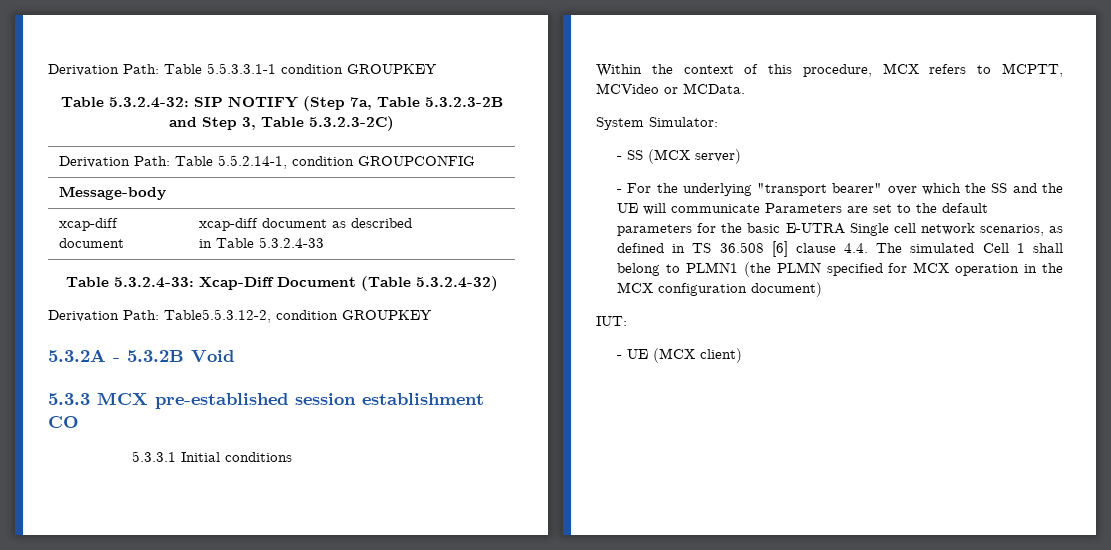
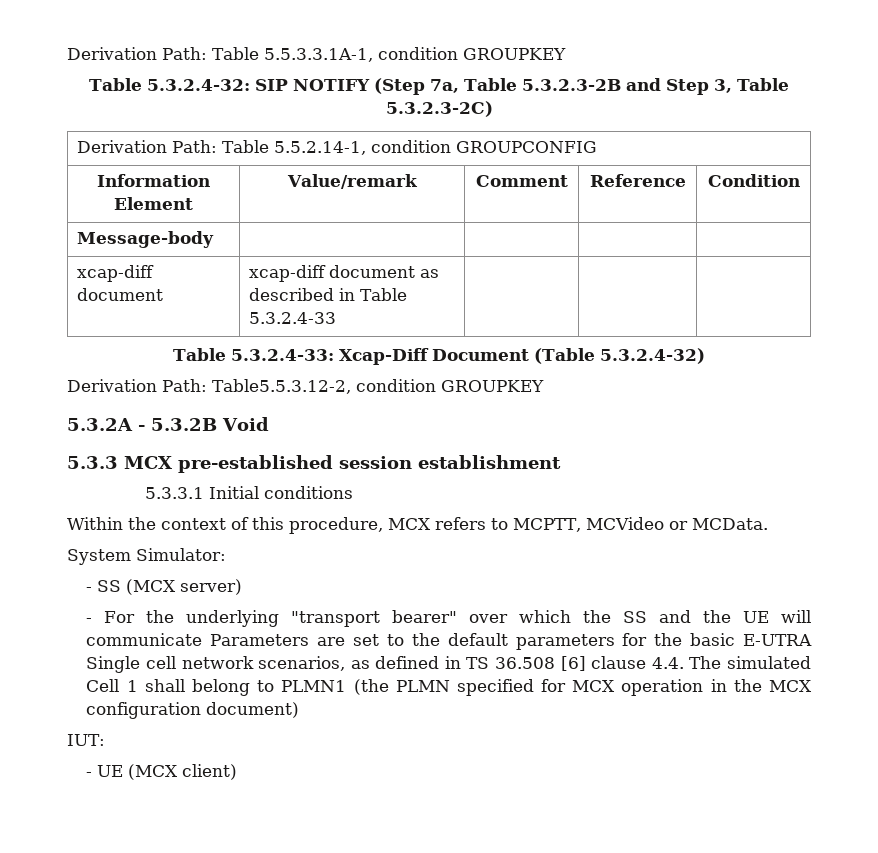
- Derivation Path: Table 5.5.3.3.1-1 condition GROUPKEY
+ Derivation Path: Table 5.5.3.3.1A-1, condition GROUPKEY
+ Information Element | Value/remark | Comment | Reference | Condition
- 5.3.3 MCX pre-established session establishment CO
+ 5.3.3 MCX pre-established session establishment

